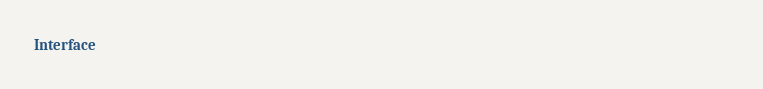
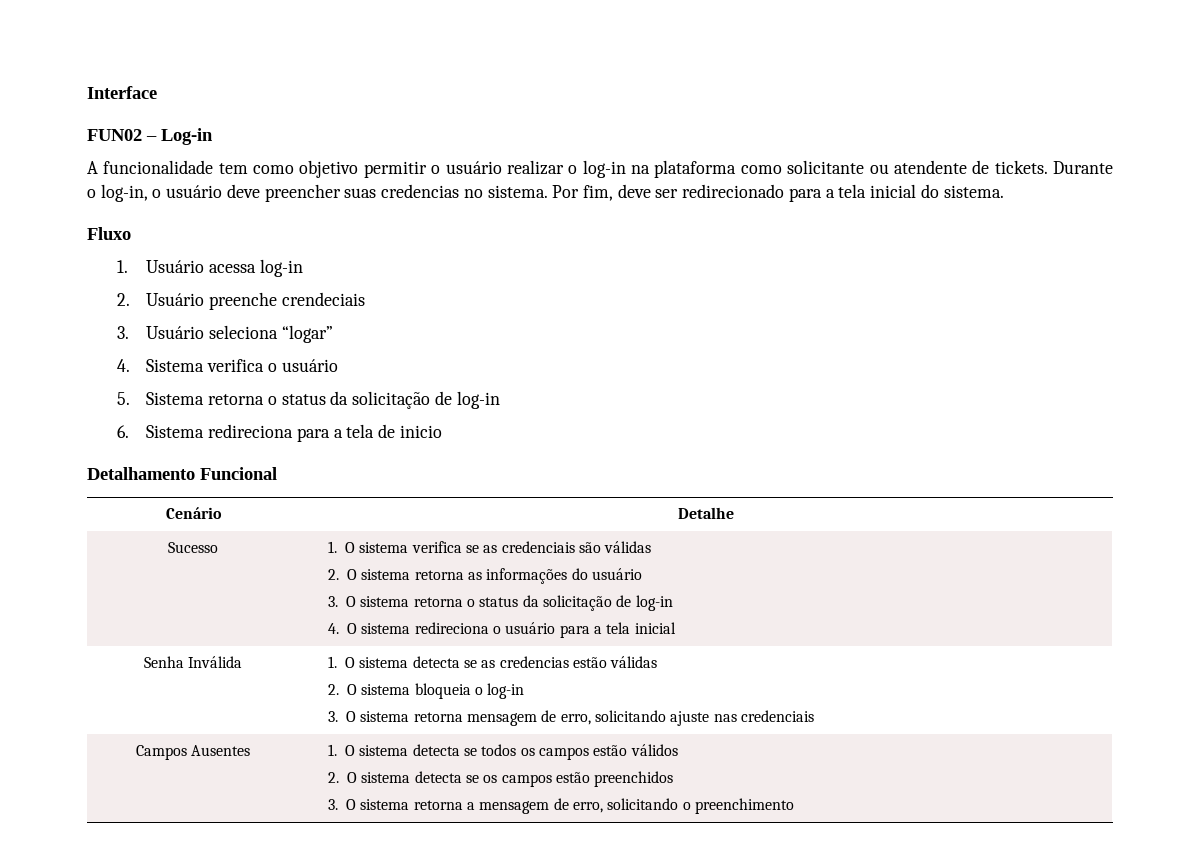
+ FUN02 – Log-in
+ A funcionalidade tem como objetivo permitir o usuário realizar o log-in na plataforma como solicitante ou atendente de tickets. Durante o log-in, o usuário deve preencher suas credencias no sistema. Por fim, deve ser redirecionado para a tela inicial do sistema.
+ Fluxo
+ 1. Usuário acessa log-in
+ 2. Usuário preenche crendeciais
+ 3. Usuário seleciona “logar”
+ 4. Sistema verifica o usuário
+ 5. Sistema retorna o status da solicitação de log-in
+ 6. Sistema redireciona para a tela de inicio
+ Detalhamento Funcional
+ Cenário | Detalhe
+ Sucesso | 1. O sistema verifica se as credenciais são válidas
+ 2. O sistema retorna as informações do usuário
+ 3. O sistema retorna o status da solicitação de log-in
+ 4. O sistema redireciona o usuário para a tela inicial
+ Senha Inválida | 1. O sistema detecta se as credencias estão válidas
+ 2. O sistema bloqueia o log-in
+ 3. O sistema retorna mensagem de erro, solicitando ajuste nas credenciais
+ Campos Ausentes | 1. O sistema detecta se todos os campos estão válidos
+ 2. O sistema detecta se os campos estão preenchidos
+ 3. O sistema retorna a mensagem de erro, solicitando o preenchimento

